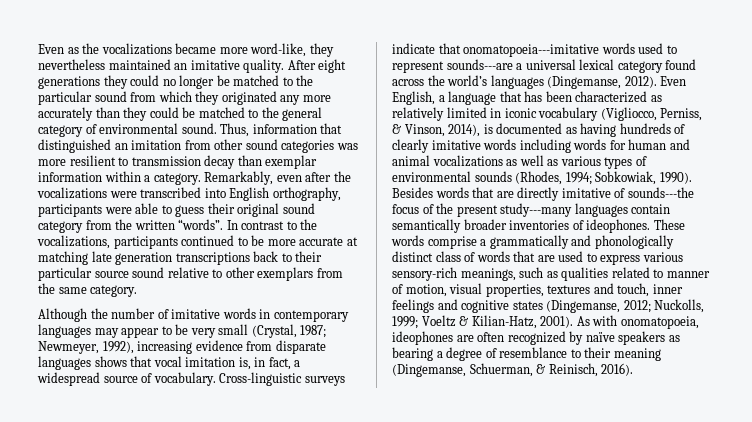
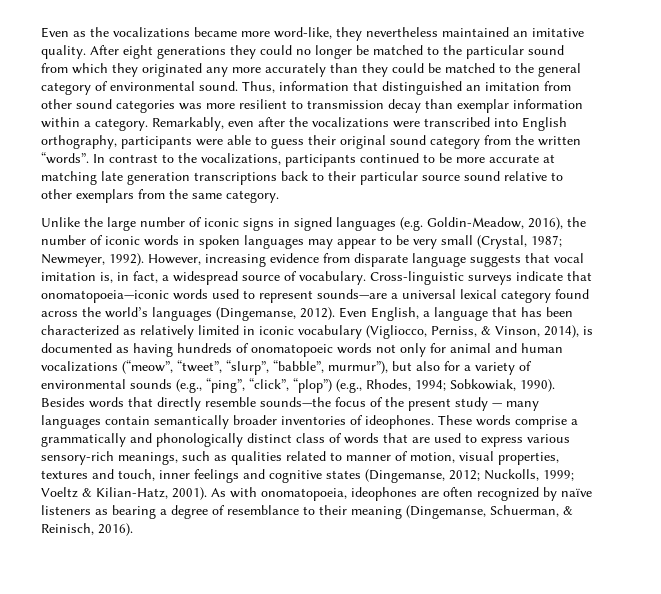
- Although the number of imitative words in contemporary languages may appear to be very small (Crystal, 1987; Newmeyer, 1992), increasing evidence from disparate languages shows that vocal imitation is, in fact, a widespread source of vocabulary.
+ Unlike the large number of iconic signs in signed languages (e.g. Goldin-Meadow, 2016), the number of iconic words in spoken languages may appear to be very small (Crystal, 1987; Newmeyer, 1992). However, increasing evidence from disparate language suggests that vocal imitation is, in fact, a widespread source of vocabulary.
- Cross-linguistic surveys indicate that onomatopoeia---imitative words used to represent sounds---are a universal lexical category found across the world’s languages (Dingemanse, 2012).
+ Cross-linguistic surveys indicate that onomatopoeia—iconic words used to represent sounds—are a universal lexical category found across the world’s languages (Dingemanse, 2012).
- Even English, a language that has been characterized as relatively limited in iconic vocabulary (Vigliocco, Perniss, & Vinson, 2014), is documented as having hundreds of clearly imitative words including words for human and animal vocalizations as well as various types of environmental sounds (Rhodes, 1994; Sobkowiak, 1990).
+ Even English, a language that has been characterized as relatively limited in iconic vocabulary (Vigliocco, Perniss, & Vinson, 2014), is documented as having hundreds of onomatopoeic words not only for animal and human vocalizations (“meow”, “tweet”, “slurp”, “babble”, murmur”), but also for a variety of environmental sounds (e.g., “ping”, “click”, “plop”) (e.g., Rhodes, 1994; Sobkowiak, 1990).
- Besides words that are directly imitative of sounds---the focus of the present study---many languages contain semantically broader inventories of ideophones.
+ Besides words that directly resemble sounds—the focus of the present study — many languages contain semantically broader inventories of ideophones.
- As with onomatopoeia, ideophones are often recognized by naïve speakers as bearing a degree of resemblance to their meaning (Dingemanse, Schuerman, & Reinisch, 2016).
+ As with onomatopoeia, ideophones are often recognized by naïve listeners as bearing a degree of resemblance to their meaning (Dingemanse, Schuerman, & Reinisch, 2016).

